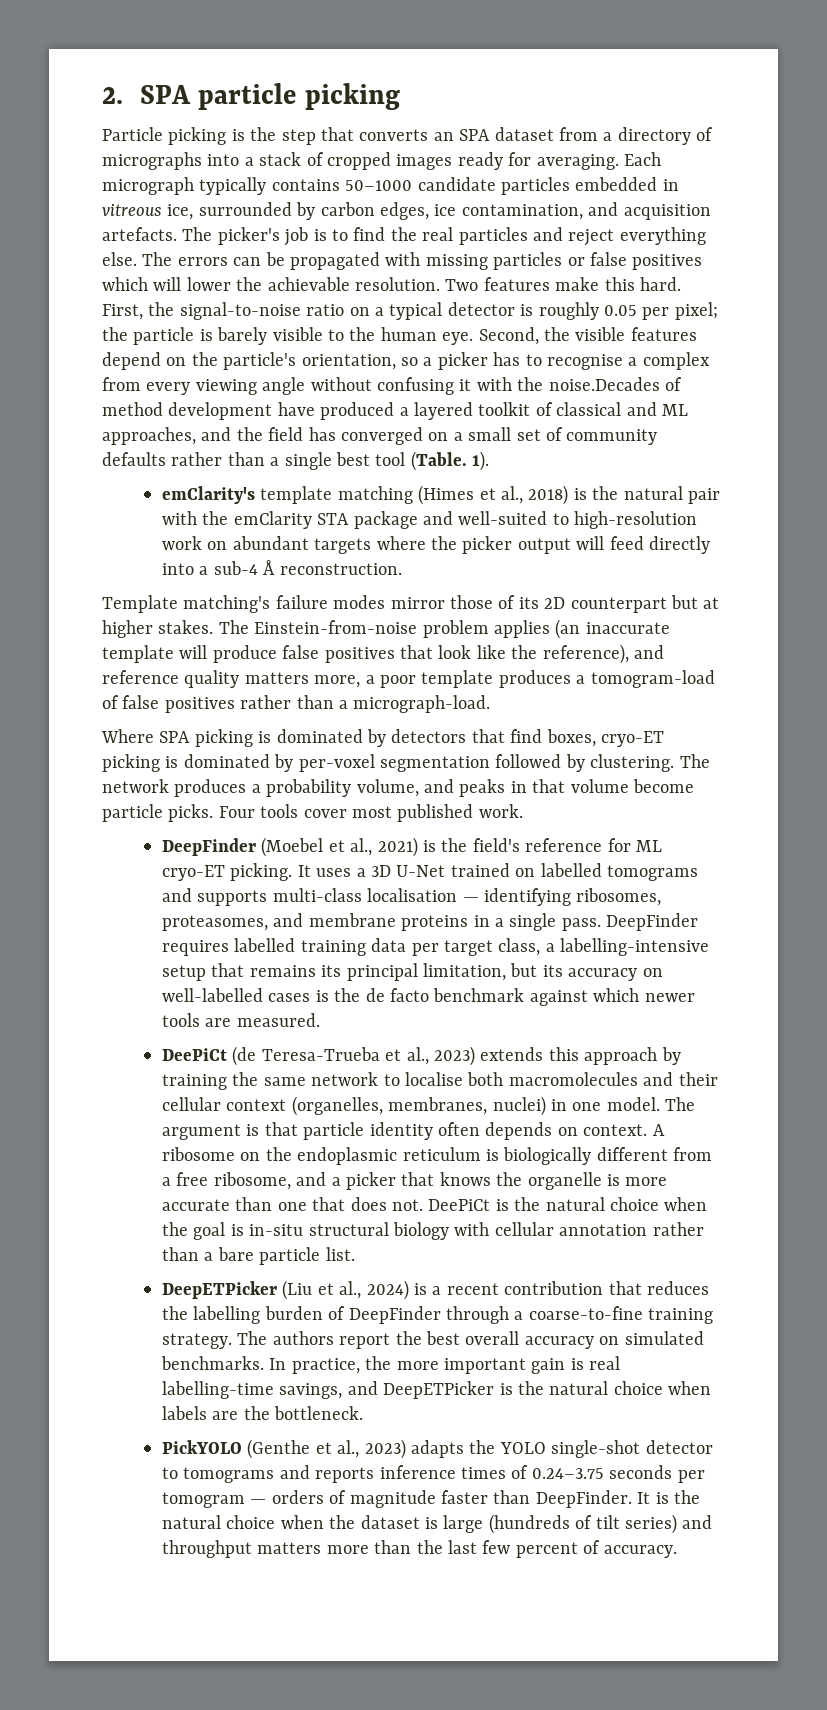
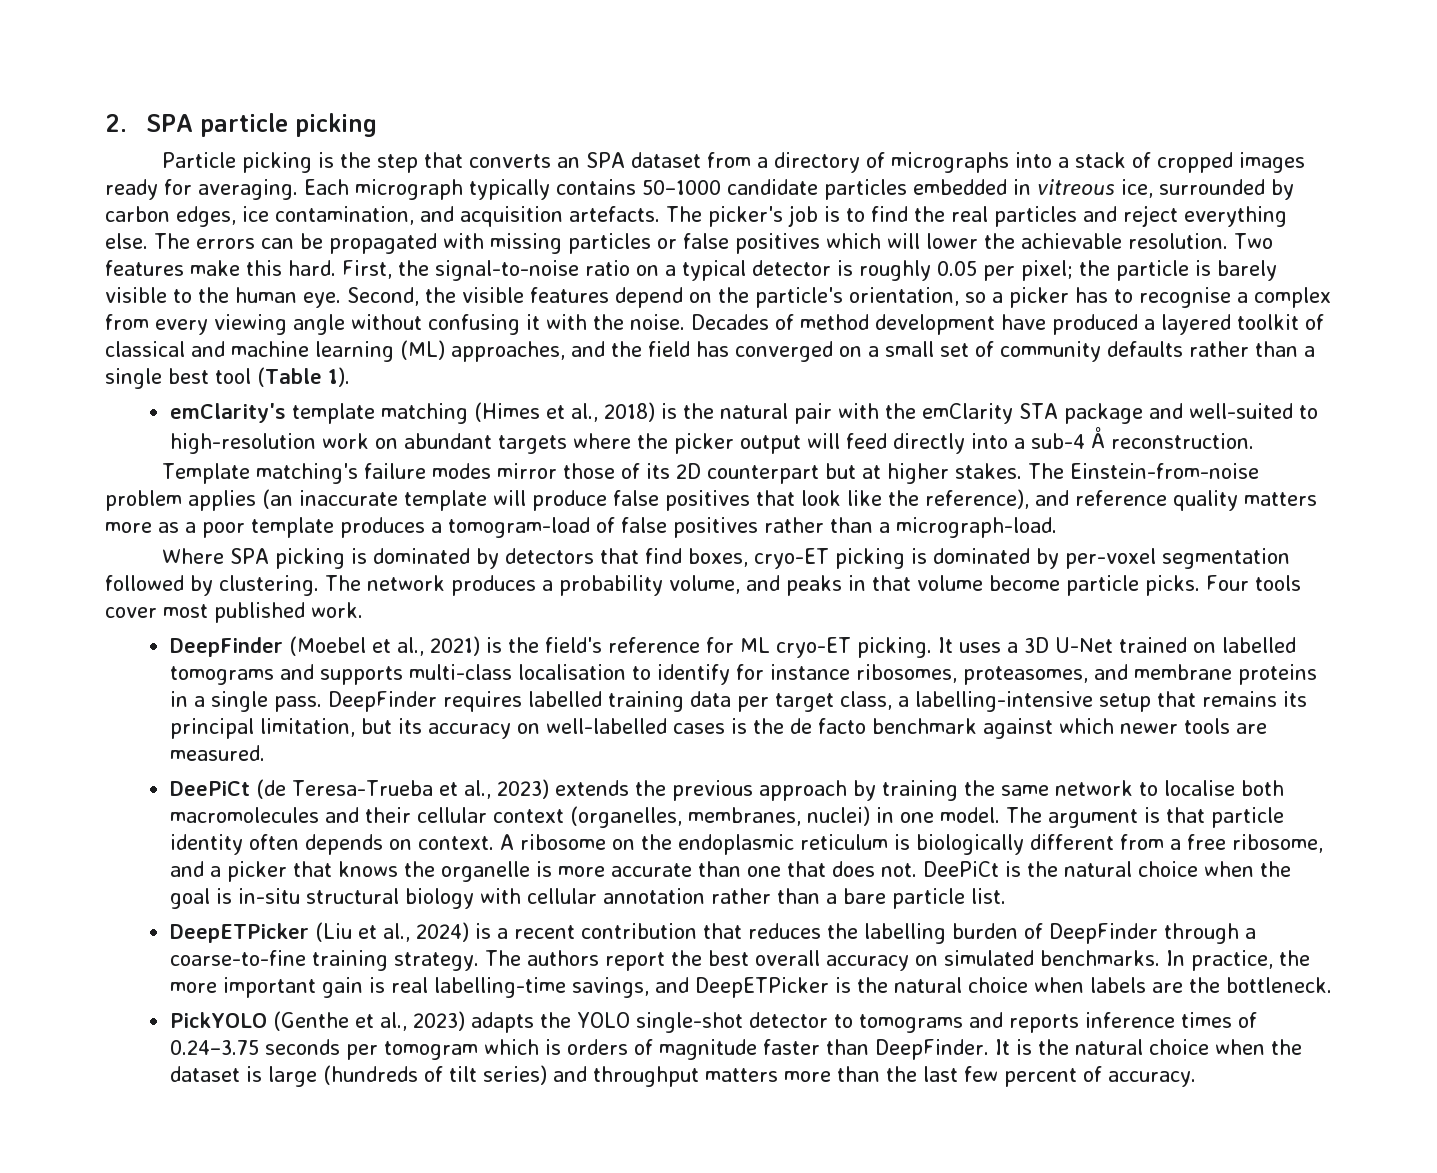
- Second, the visible features depend on the particle's orientation, so a picker has to recognise a complex from every viewing angle without confusing it with the noise.Decades of method development have produced a layered toolkit of classical and ML approaches, and the field has converged on a small set of community defaults rather than a single best tool (Table. 1).
+ Second, the visible features depend on the particle's orientation, so a picker has to recognise a complex from every viewing angle without confusing it with the noise. Decades of method development have produced a layered toolkit of classical and machine learning (ML) approaches, and the field has converged on a small set of community defaults rather than a single best tool (Table 1).
- The Einstein-from-noise problem applies (an inaccurate template will produce false positives that look like the reference), and reference quality matters more, a poor template produces a tomogram-load of false positives rather than a micrograph-load.
+ The Einstein-from-noise problem applies (an inaccurate template will produce false positives that look like the reference), and reference quality matters more as a poor template produces a tomogram-load of false positives rather than a micrograph-load.
- It uses a 3D U-Net trained on labelled tomograms and supports multi-class localisation — identifying ribosomes, proteasomes, and membrane proteins in a single pass.
+ It uses a 3D U-Net trained on labelled tomograms and supports multi-class localisation to identify for instance ribosomes, proteasomes, and membrane proteins in a single pass.
- DeePiCt (de Teresa-Trueba et al., 2023) extends this approach by training the same network to localise both macromolecules and their cellular context (organelles, membranes, nuclei) in one model.
+ DeePiCt (de Teresa-Trueba et al., 2023) extends the previous approach by training the same network to localise both macromolecules and their cellular context (organelles, membranes, nuclei) in one model.
- PickYOLO (Genthe et al., 2023) adapts the YOLO single-shot detector to tomograms and reports inference times of 0.24–3.75 seconds per tomogram — orders of magnitude faster than DeepFinder.
+ PickYOLO (Genthe et al., 2023) adapts the YOLO single-shot detector to tomograms and reports inference times of 0.24–3.75 seconds per tomogram which is orders of magnitude faster than DeepFinder.

